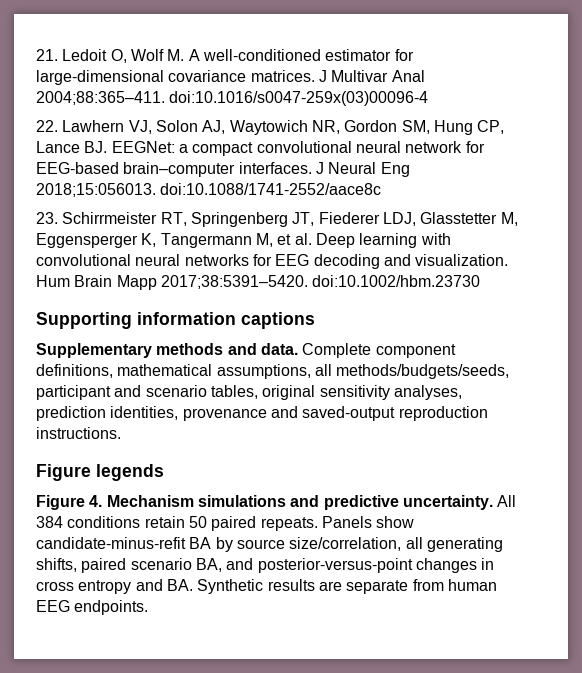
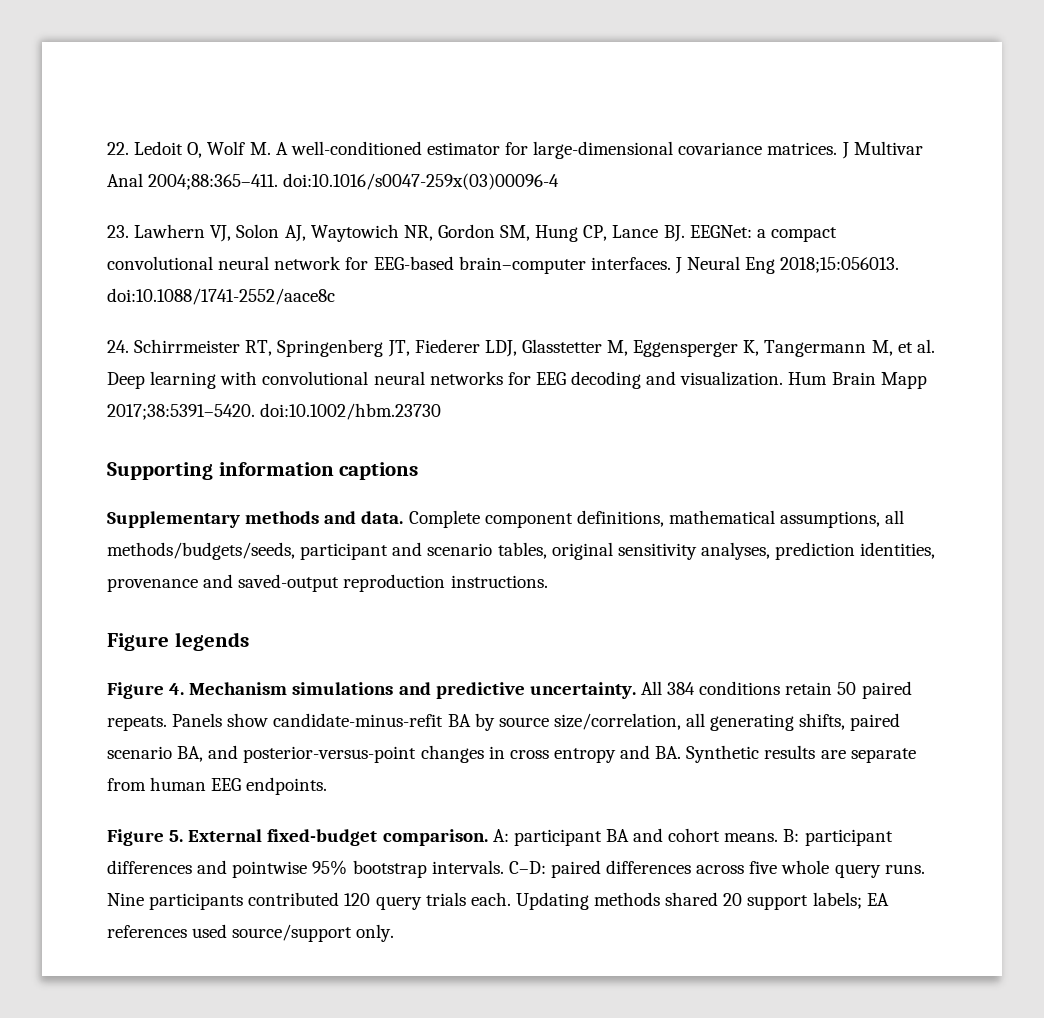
- 21. Ledoit O, Wolf M. A well-conditioned estimator for large-dimensional covariance matrices.
+ 22. Ledoit O, Wolf M. A well-conditioned estimator for large-dimensional covariance matrices.
- 22. Lawhern VJ, Solon AJ, Waytowich NR, Gordon SM, Hung CP, Lance BJ. EEGNet: a compact convolutional neural network for EEG-based brain–computer interfaces.
+ 23. Lawhern VJ, Solon AJ, Waytowich NR, Gordon SM, Hung CP, Lance BJ. EEGNet: a compact convolutional neural network for EEG-based brain–computer interfaces.
- 23. Schirrmeister RT, Springenberg JT, Fiederer LDJ, Glasstetter M, Eggensperger K, Tangermann M, et al. Deep learning with convolutional neural networks for EEG decoding and visualization.
+ 24. Schirrmeister RT, Springenberg JT, Fiederer LDJ, Glasstetter M, Eggensperger K, Tangermann M, et al. Deep learning with convolutional neural networks for EEG decoding and visualization.
+ Figure 5. External fixed-budget comparison. A: participant BA and cohort means. B: participant differences and pointwise 95% bootstrap intervals. C–D: paired differences across five whole query runs. Nine participants contributed 120 query trials each. Updating methods shared 20 support labels; EA references used source/support only.

